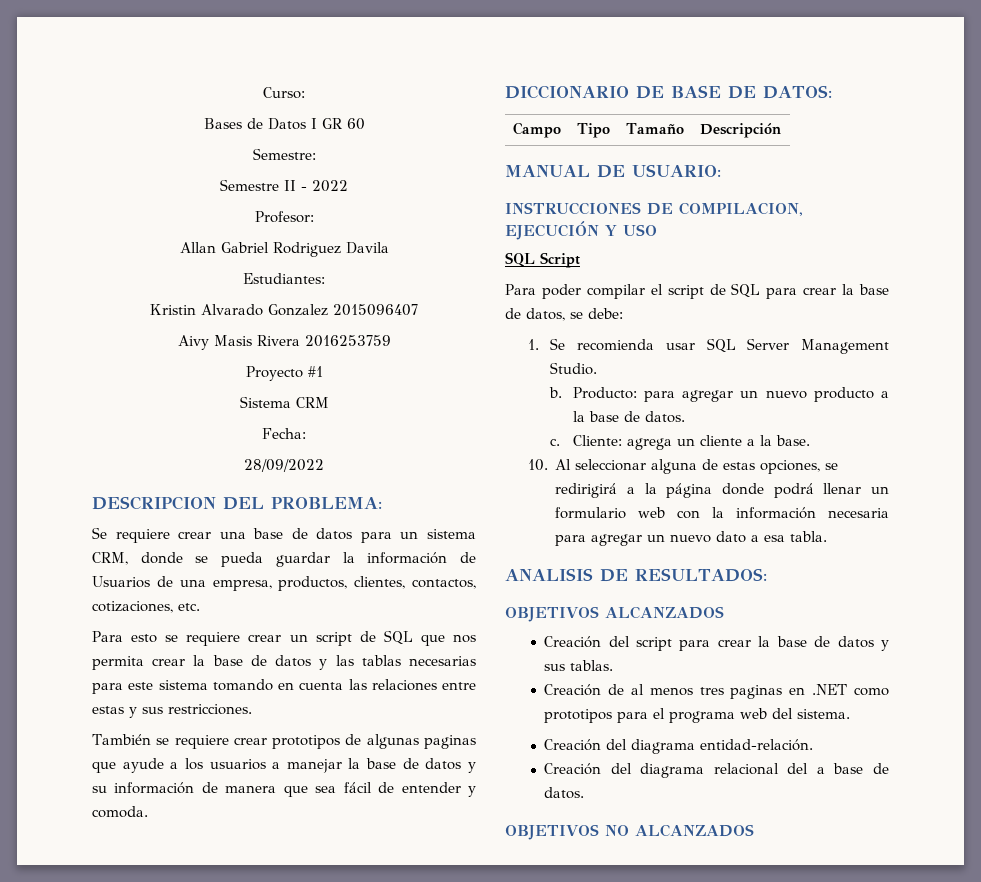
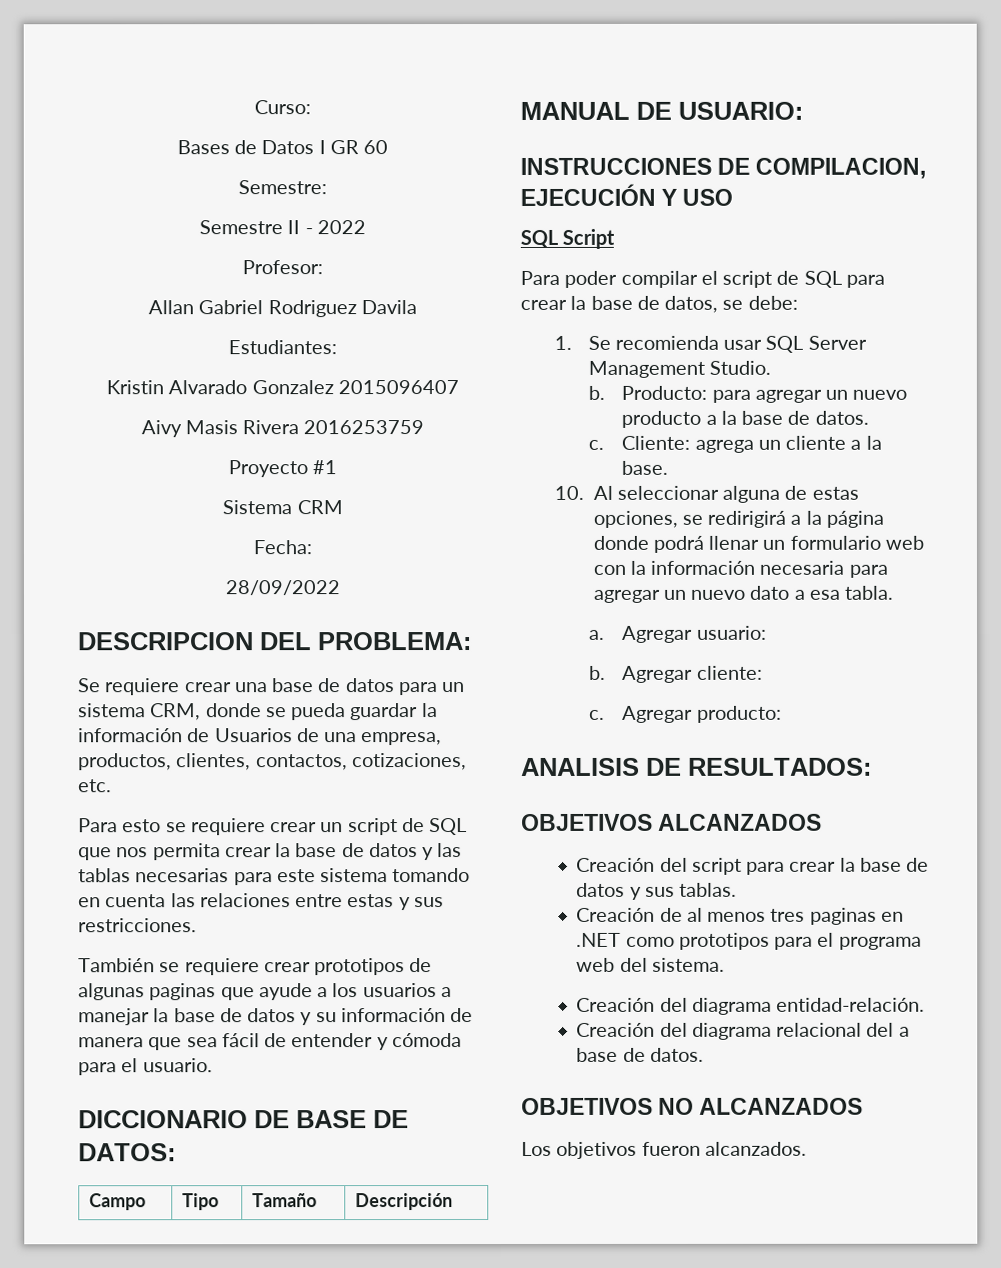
- También se requiere crear prototipos de algunas paginas que ayude a los usuarios a manejar la base de datos y su información de manera que sea fácil de entender y comoda.
+ También se requiere crear prototipos de algunas paginas que ayude a los usuarios a manejar la base de datos y su información de manera que sea fácil de entender y cómoda para el usuario.
+ a. Agregar usuario:
+ b. Agregar cliente:
+ c. Agregar producto:
+ Los objetivos fueron alcanzados.

